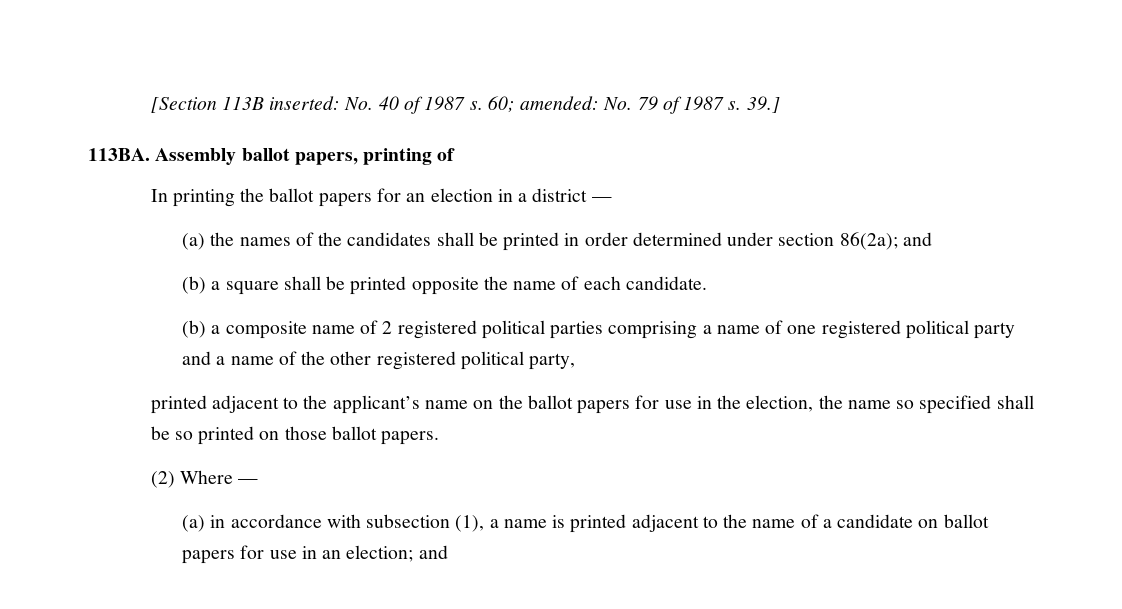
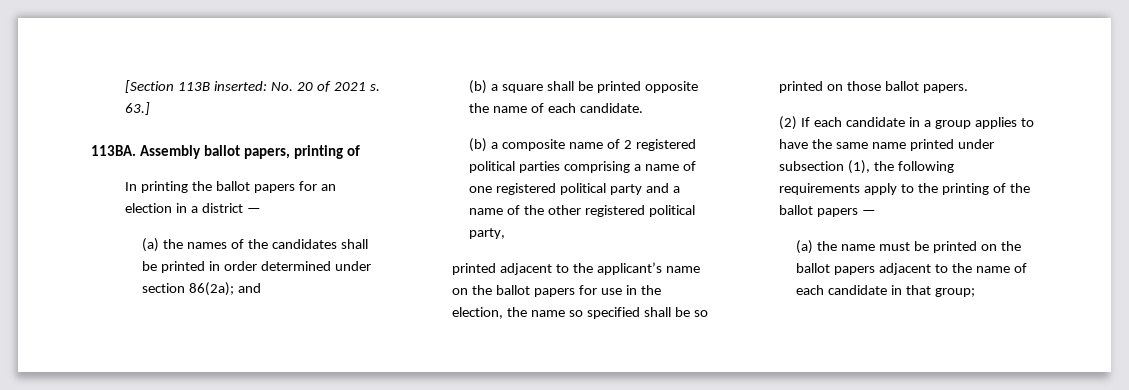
- [Section 113B inserted: No. 40 of 1987 s. 60; amended: No. 79 of 1987 s. 39.]
+ [Section 113B inserted: No. 20 of 2021 s. 63.]
- (2) Where —
- (a) in accordance with subsection (1), a name is printed adjacent to the name of a candidate on ballot papers for use in an election; and
+ (2) If each candidate in a group applies to have the same name printed under subsection (1), the following requirements apply to the printing of the ballot papers —
+ (a) the name must be printed on the ballot papers adjacent to the name of each candidate in that group;

